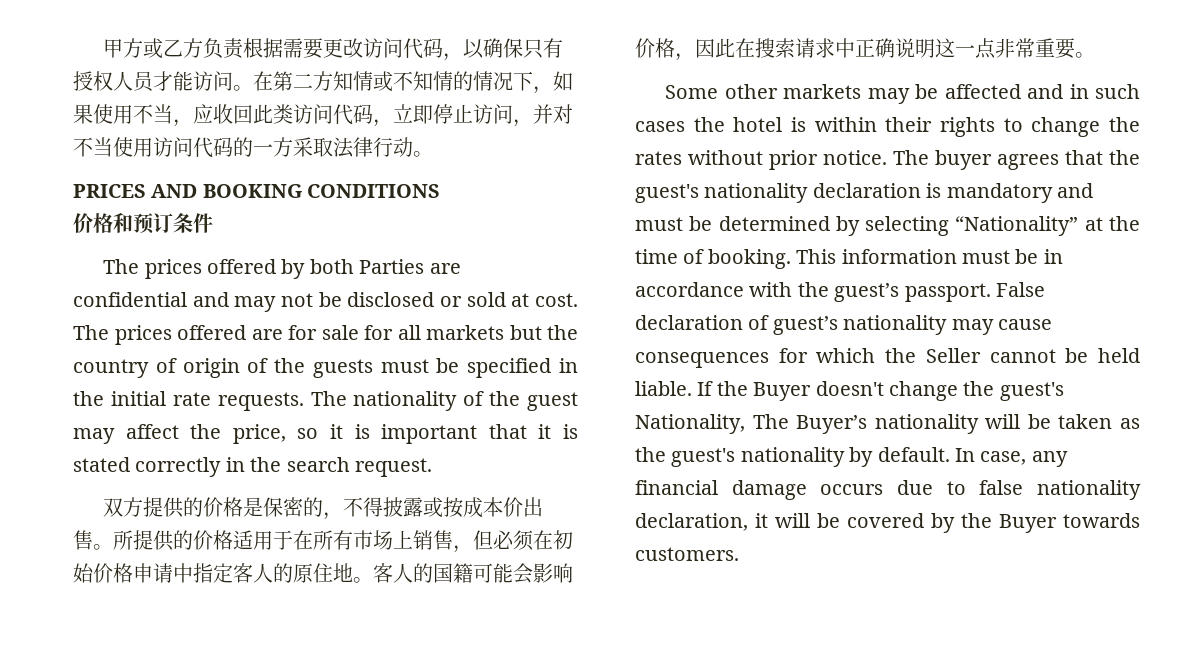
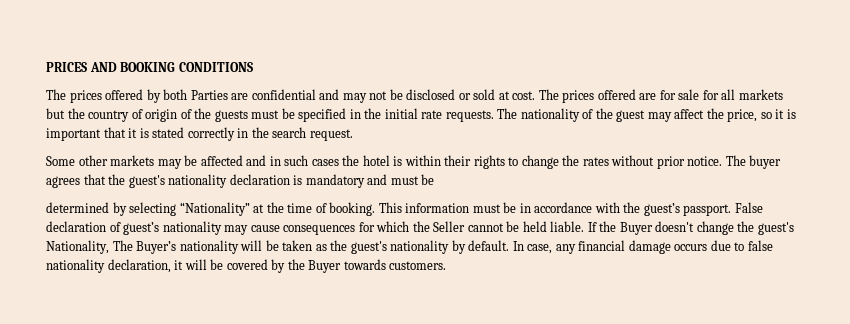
- 甲方或乙方负责根据需要更改访问代码，以确保只有授权人员才能访问。在第二方知情或不知情的情况下，如果使用不当，应收回此类访问代码，立即停止访问，并对不当使用访问代码的一方采取法律行动。
- 价格和预订条件
- 双方提供的价格是保密的，不得披露或按成本价出售。所提供的价格适用于在所有市场上销售，但必须在初始价格申请中指定客人的原住地。客人的国籍可能会影响价格，因此在搜索请求中正确说明这一点非常重要。
- The buyer agrees that the guest's nationality declaration is mandatory and must be determined by selecting “Nationality” at the time of booking.
+ The buyer agrees that the guest's nationality declaration is mandatory and must be
+ determined by selecting “Nationality” at the time of booking.

